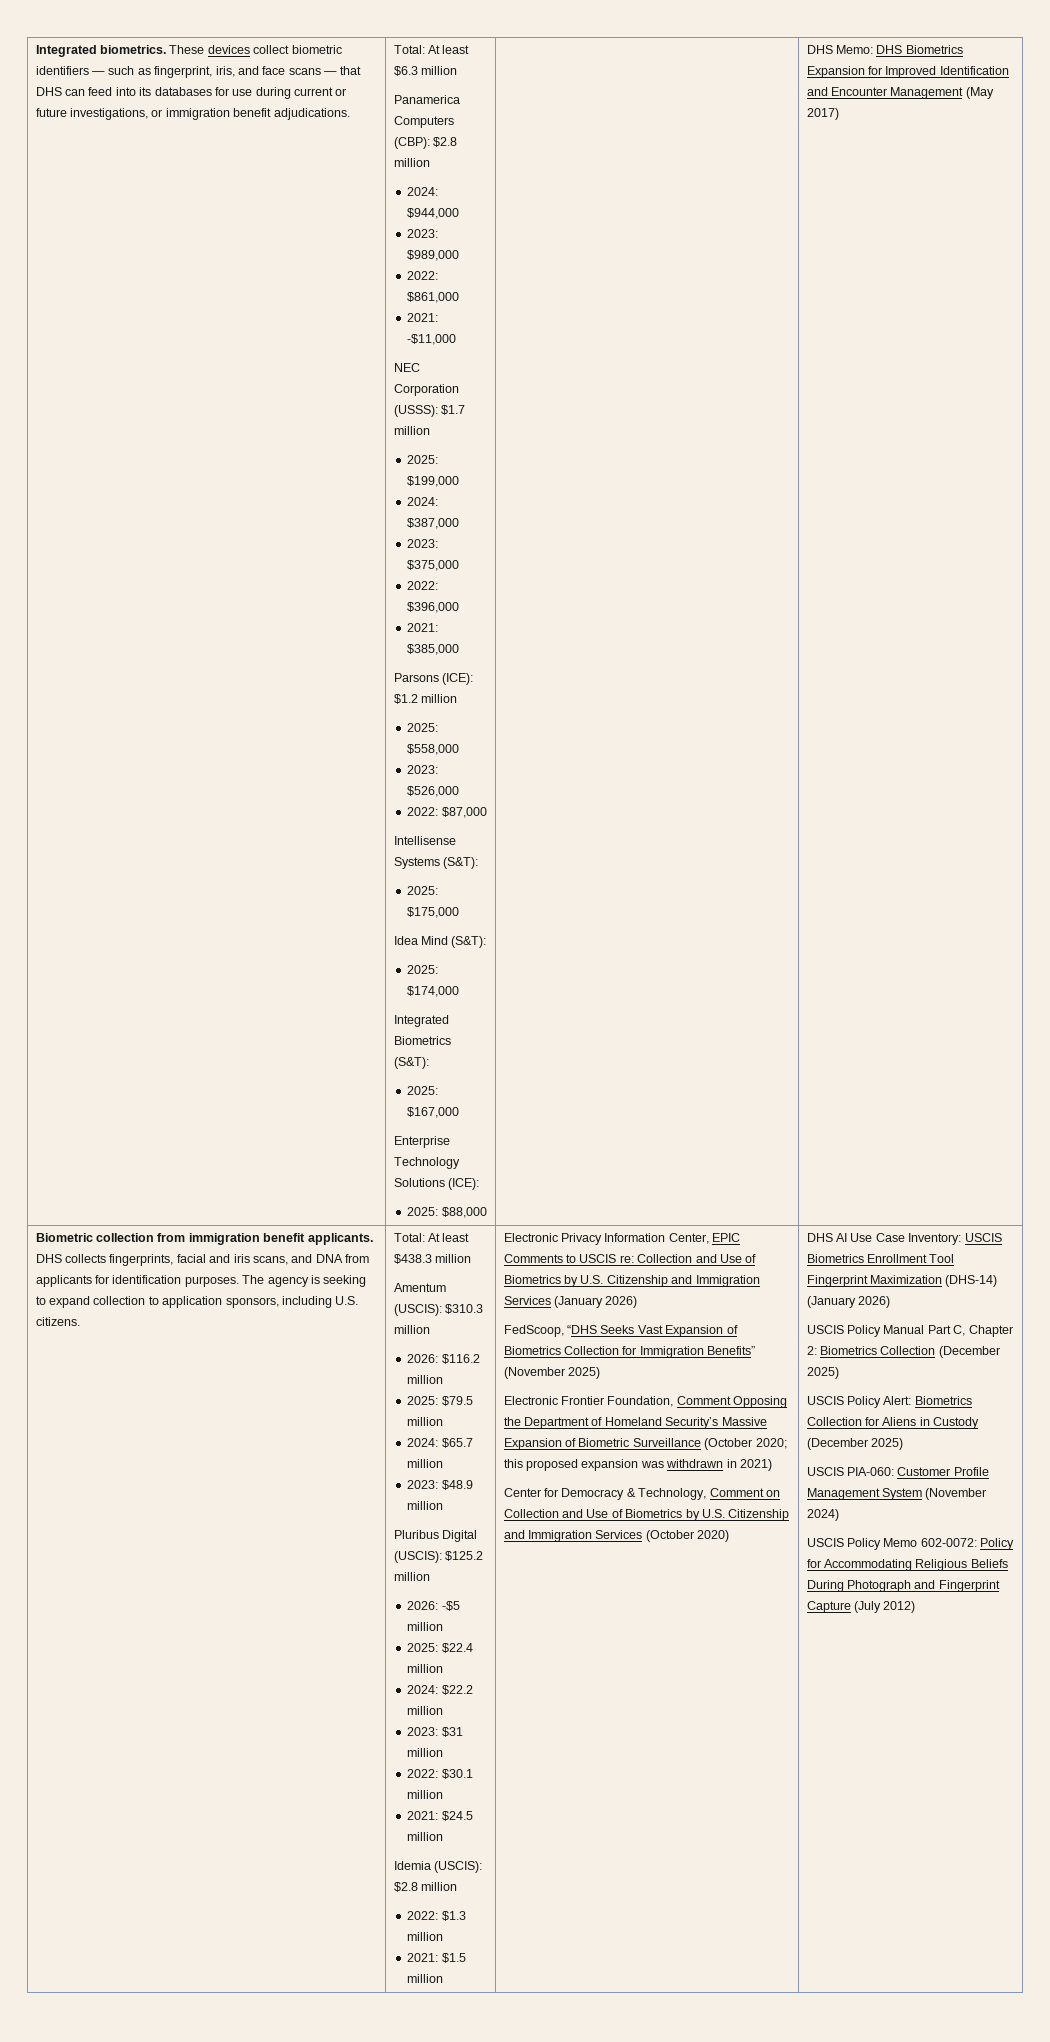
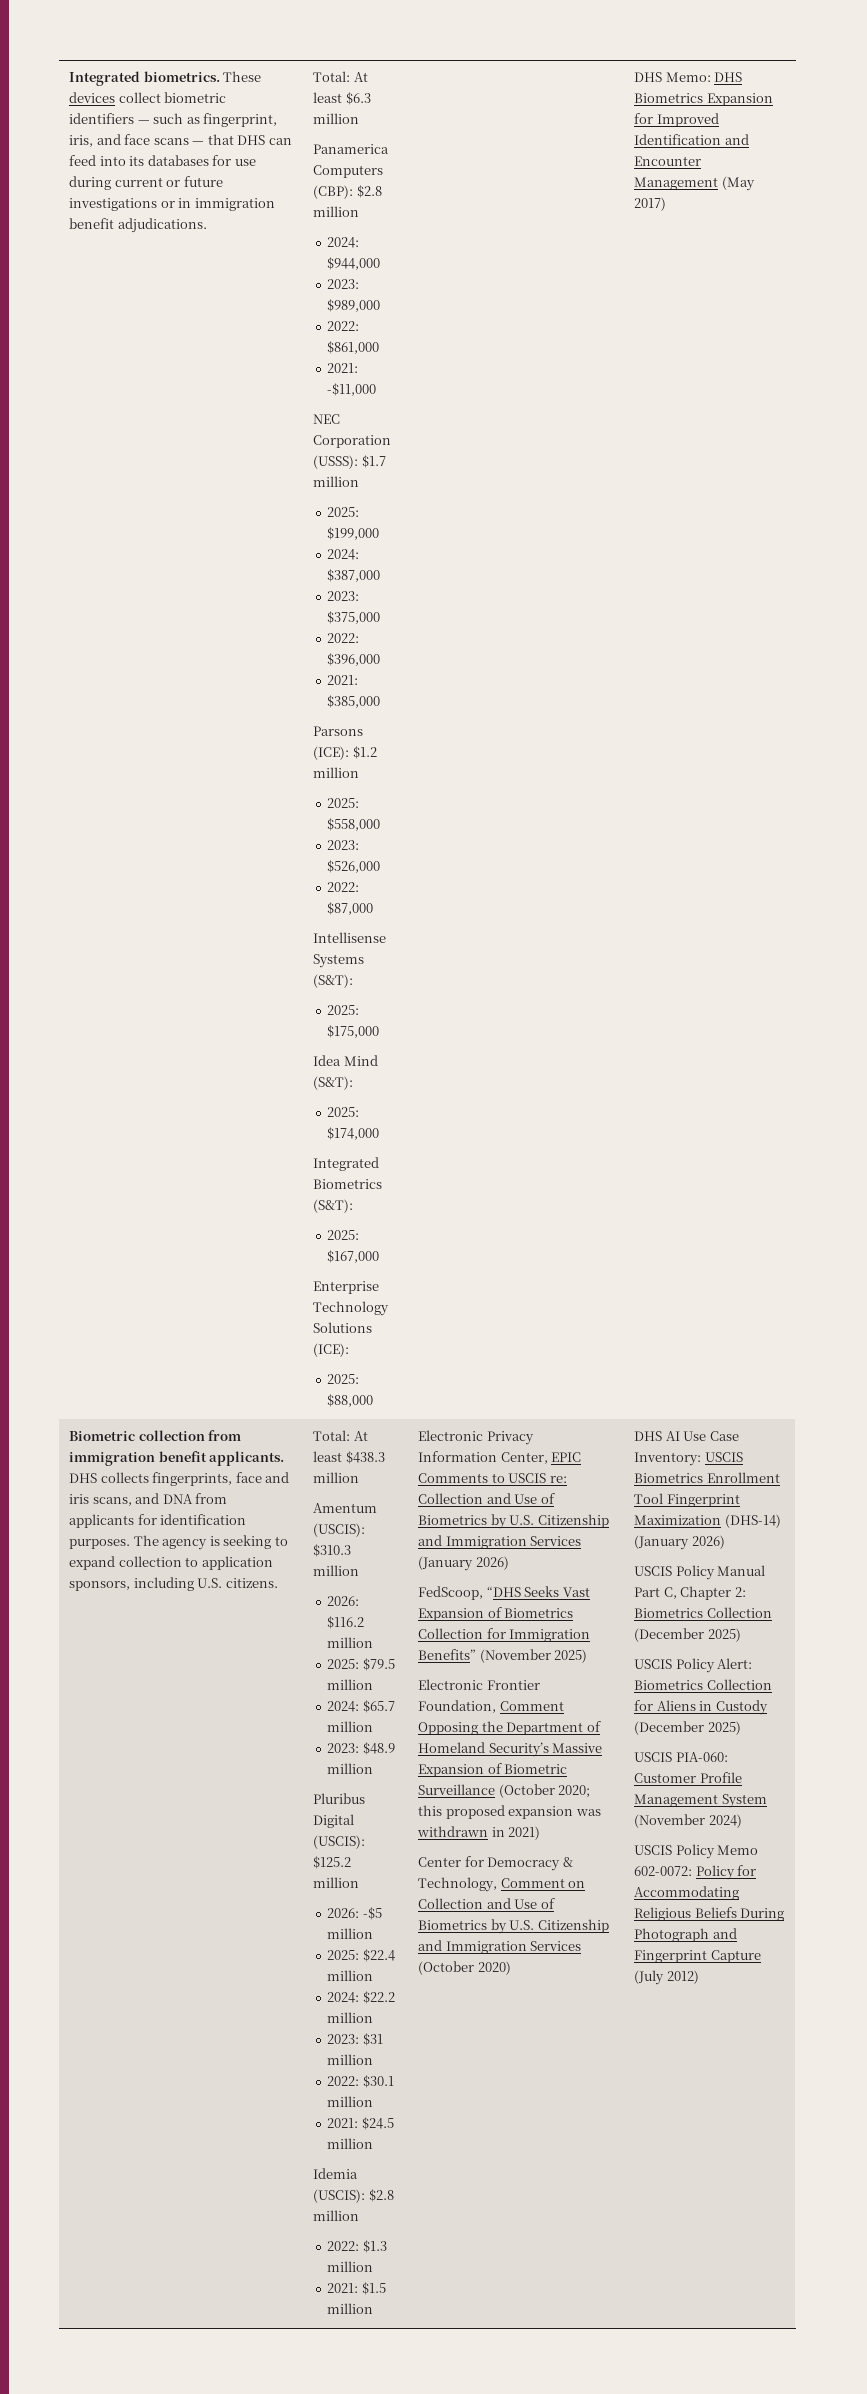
- These devices collect biometric identifiers — such as fingerprint, iris, and face scans — that DHS can feed into its databases for use during current or future investigations, or immigration benefit adjudications.
+ These devices collect biometric identifiers — such as fingerprint, iris, and face scans — that DHS can feed into its databases for use during current or future investigations or in immigration benefit adjudications.
- DHS collects fingerprints, facial and iris scans, and DNA from applicants for identification purposes.
+ DHS collects fingerprints, face and iris scans, and DNA from applicants for identification purposes.

